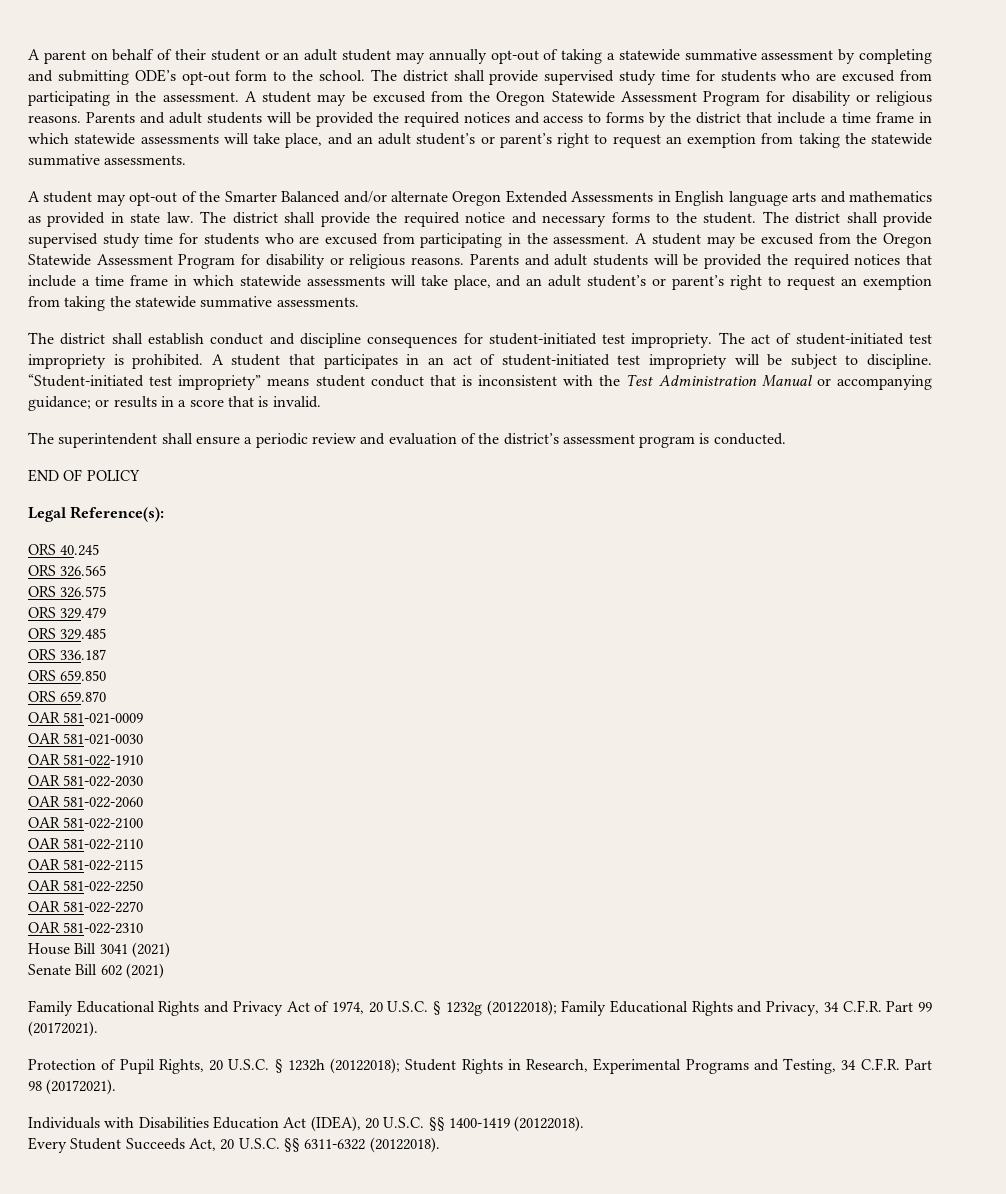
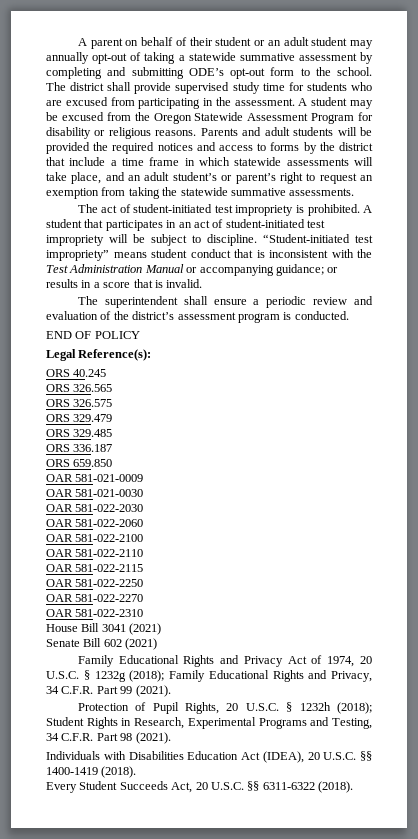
- A student may opt-out of the Smarter Balanced and/or alternate Oregon Extended Assessments in English language arts and mathematics as provided in state law. The district shall provide the required notice and necessary forms to the student. The district shall provide supervised study time for students who are excused from participating in the assessment. A student may be excused from the Oregon Statewide Assessment Program for disability or religious reasons. Parents and adult students will be provided the required notices that include a time frame in which statewide assessments will take place, and an adult student’s or parent’s right to request an exemption from taking the statewide summative assessments.
- The district shall establish conduct and discipline consequences for student-initiated test impropriety.
- ORS 659.870
- OAR 581-022-1910
- Family Educational Rights and Privacy Act of 1974, 20 U.S.C. § 1232g (20122018); Family Educational Rights and Privacy, 34 C.F.R. Part 99 (20172021).
+ Family Educational Rights and Privacy Act of 1974, 20 U.S.C. § 1232g (2018); Family Educational Rights and Privacy, 34 C.F.R. Part 99 (2021).
- Protection of Pupil Rights, 20 U.S.C. § 1232h (20122018); Student Rights in Research, Experimental Programs and Testing, 34 C.F.R. Part 98 (20172021).
+ Protection of Pupil Rights, 20 U.S.C. § 1232h (2018); Student Rights in Research, Experimental Programs and Testing, 34 C.F.R. Part 98 (2021).
- Individuals with Disabilities Education Act (IDEA), 20 U.S.C. §§ 1400-1419 (20122018).
+ Individuals with Disabilities Education Act (IDEA), 20 U.S.C. §§ 1400-1419 (2018).
- Every Student Succeeds Act, 20 U.S.C. §§ 6311-6322 (20122018).
+ Every Student Succeeds Act, 20 U.S.C. §§ 6311-6322 (2018).

